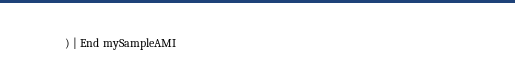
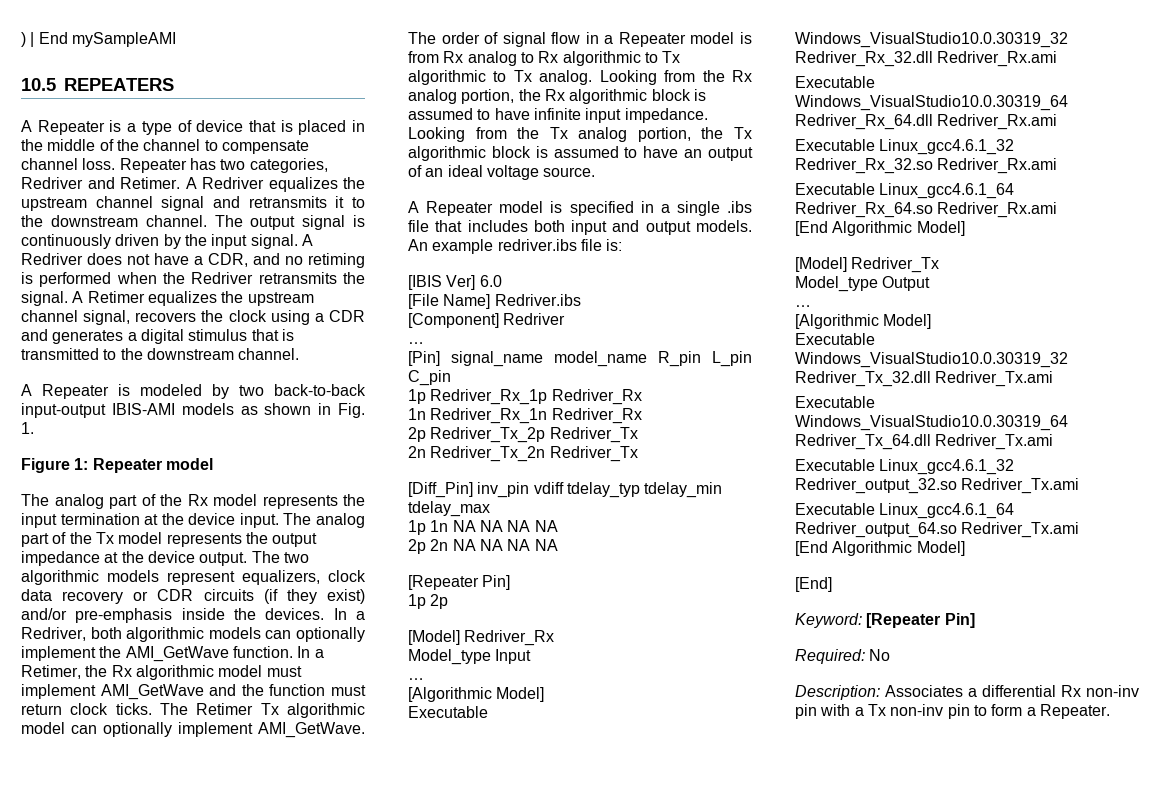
+ 10.5 REPEATERS
+ A Repeater is a type of device that is placed in the middle of the channel to compensate channel loss. Repeater has two categories, Redriver and Retimer. A Redriver equalizes the upstream channel signal and retransmits it to the downstream channel. The output signal is continuously driven by the input signal. A Redriver does not have a CDR, and no retiming is performed when the Redriver retransmits the signal. A Retimer equalizes the upstream channel signal, recovers the clock using a CDR and generates a digital stimulus that is transmitted to the downstream channel.
+ A Repeater is modeled by two back-to-back input-output IBIS-AMI models as shown in Fig. 1.
+ Figure 1: Repeater model
+ The analog part of the Rx model represents the input termination at the device input. The analog part of the Tx model represents the output impedance at the device output. The two algorithmic models represent equalizers, clock data recovery or CDR circuits (if they exist) and/or pre-emphasis inside the devices. In a Redriver, both algorithmic models can optionally implement the AMI_GetWave function. In a Retimer, the Rx algorithmic model must implement AMI_GetWave and the function must return clock ticks. The Retimer Tx algorithmic model can optionally implement AMI_GetWave. The order of signal flow in a Repeater model is from Rx analog to Rx algorithmic to Tx algorithmic to Tx analog. Looking from the Rx analog portion, the Rx algorithmic block is assumed to have infinite input impedance. Looking from the Tx analog portion, the Tx algorithmic block is assumed to have an output of an ideal voltage source.
+ A Repeater model is specified in a single .ibs file that includes both input and output models. An example redriver.ibs file is:
+ [IBIS Ver] 6.0
+ [File Name] Redriver.ibs
+ [Component] Redriver
+ …
+ [Pin] signal_name model_name R_pin L_pin C_pin
+ 1p Redriver_Rx_1p Redriver_Rx
+ 1n Redriver_Rx_1n Redriver_Rx
+ 2p Redriver_Tx_2p Redriver_Tx
+ 2n Redriver_Tx_2n Redriver_Tx
+ [Diff_Pin] inv_pin vdiff tdelay_typ tdelay_min tdelay_max
+ 1p 1n NA NA NA NA
+ 2p 2n NA NA NA NA
+ [Repeater Pin]
+ 1p 2p
+ [Model] Redriver_Rx
+ Model_type Input
+ …
+ [Algorithmic Model]
+ Executable Windows_VisualStudio10.0.30319_32 Redriver_Rx_32.dll Redriver_Rx.ami
+ Executable Windows_VisualStudio10.0.30319_64 Redriver_Rx_64.dll Redriver_Rx.ami
+ Executable Linux_gcc4.6.1_32 Redriver_Rx_32.so Redriver_Rx.ami
+ Executable Linux_gcc4.6.1_64 Redriver_Rx_64.so Redriver_Rx.ami
+ [End Algorithmic Model]
+ [Model] Redriver_Tx
+ Model_type Output
+ …
+ [Algorithmic Model]
+ Executable Windows_VisualStudio10.0.30319_32 Redriver_Tx_32.dll Redriver_Tx.ami
+ Executable Windows_VisualStudio10.0.30319_64 Redriver_Tx_64.dll Redriver_Tx.ami
+ Executable Linux_gcc4.6.1_32 Redriver_output_32.so Redriver_Tx.ami
+ Executable Linux_gcc4.6.1_64 Redriver_output_64.so Redriver_Tx.ami
+ [End Algorithmic Model]
+ [End]
+ Keyword: [Repeater Pin]
+ Required: No
+ Description: Associates a differential Rx non-inv pin with a Tx non-inv pin to form a Repeater.

